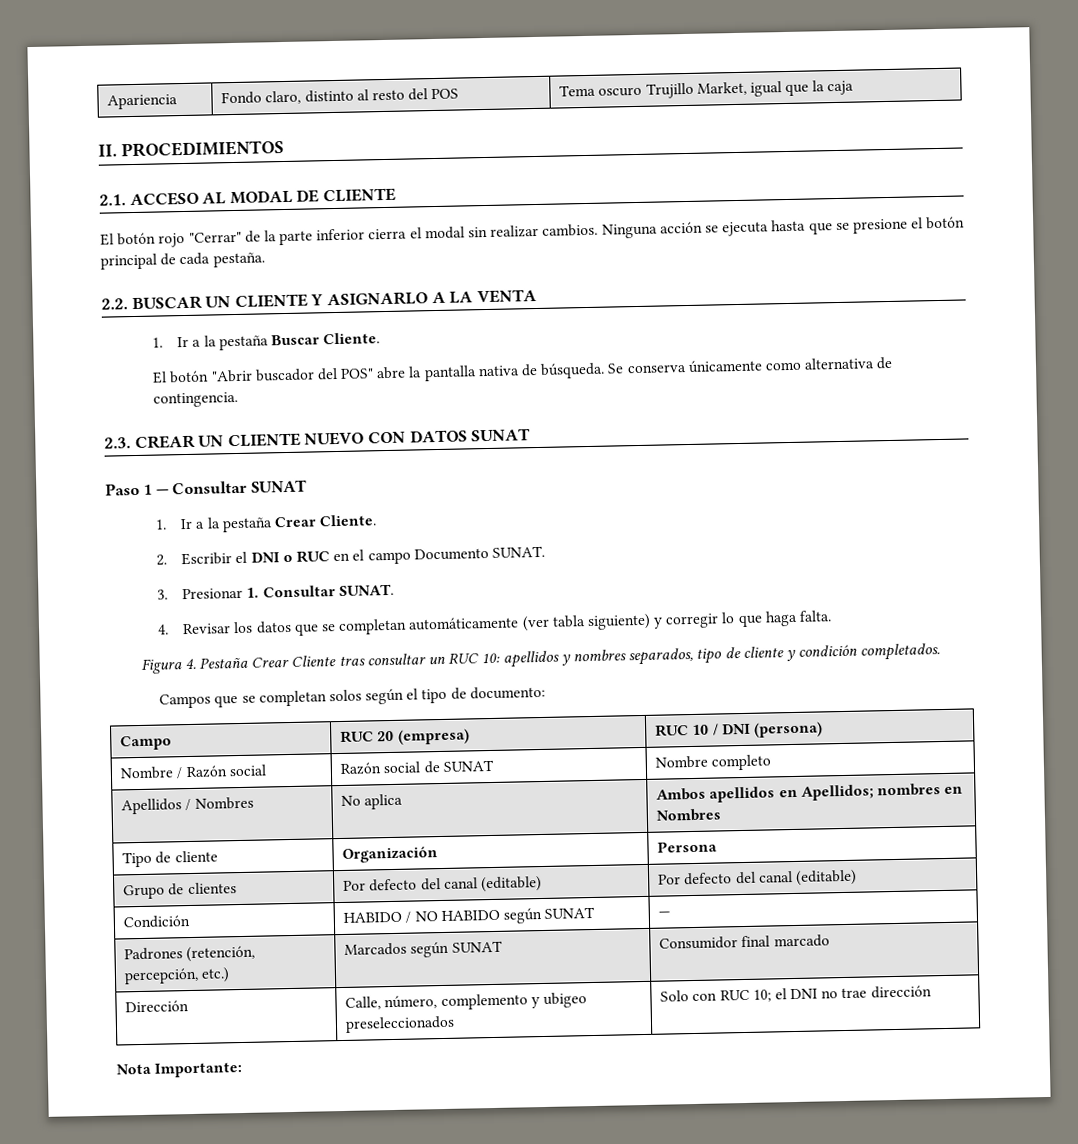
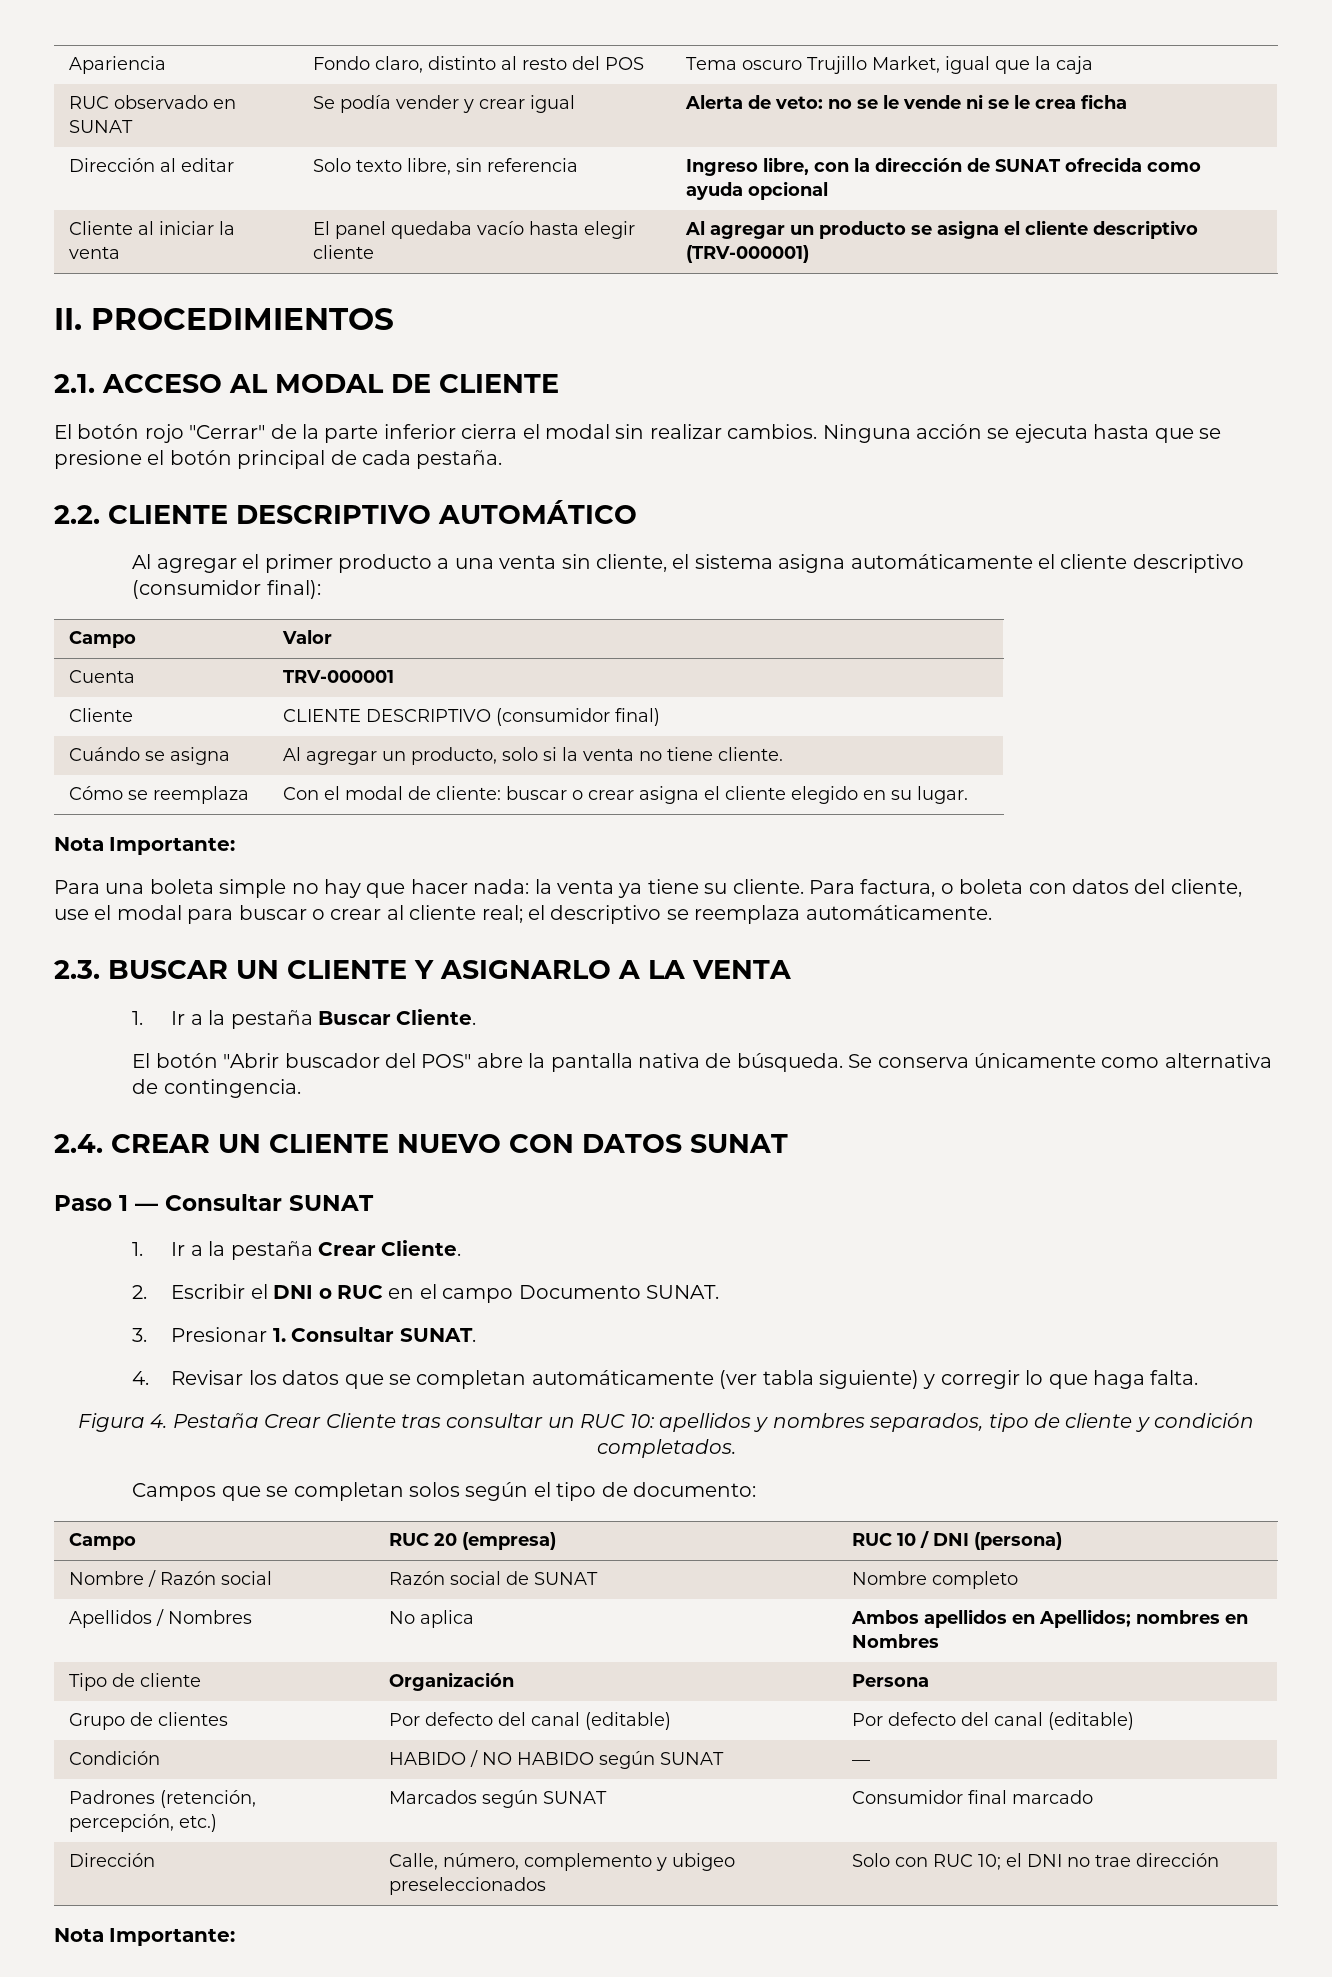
+ RUC observado en SUNAT | Se podía vender y crear igual | Alerta de veto: no se le vende ni se le crea ficha
+ Dirección al editar | Solo texto libre, sin referencia | Ingreso libre, con la dirección de SUNAT ofrecida como ayuda opcional
+ Cliente al iniciar la venta | El panel quedaba vacío hasta elegir cliente | Al agregar un producto se asigna el cliente descriptivo (TRV-000001)
- 2.2. BUSCAR UN CLIENTE Y ASIGNARLO A LA VENTA
+ 2.2. CLIENTE DESCRIPTIVO AUTOMÁTICO
+ Al agregar el primer producto a una venta sin cliente, el sistema asigna automáticamente el cliente descriptivo (consumidor final):
+ Campo | Valor
+ Cuenta | TRV-000001
+ Cliente | CLIENTE DESCRIPTIVO (consumidor final)
+ Cuándo se asigna | Al agregar un producto, solo si la venta no tiene cliente.
+ Cómo se reemplaza | Con el modal de cliente: buscar o crear asigna el cliente elegido en su lugar.
+ Nota Importante:
+ Para una boleta simple no hay que hacer nada: la venta ya tiene su cliente. Para factura, o boleta con datos del cliente, use el modal para buscar o crear al cliente real; el descriptivo se reemplaza automáticamente.
+ 2.3. BUSCAR UN CLIENTE Y ASIGNARLO A LA VENTA
- 2.3. CREAR UN CLIENTE NUEVO CON DATOS SUNAT
+ 2.4. CREAR UN CLIENTE NUEVO CON DATOS SUNAT

